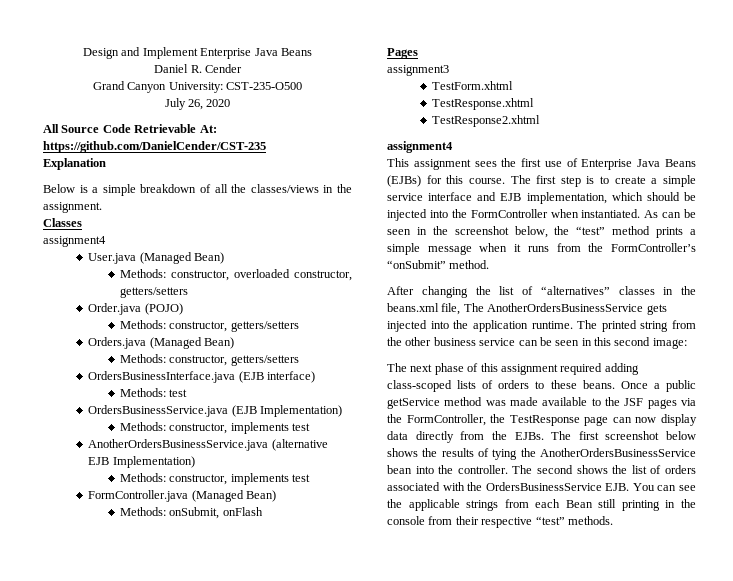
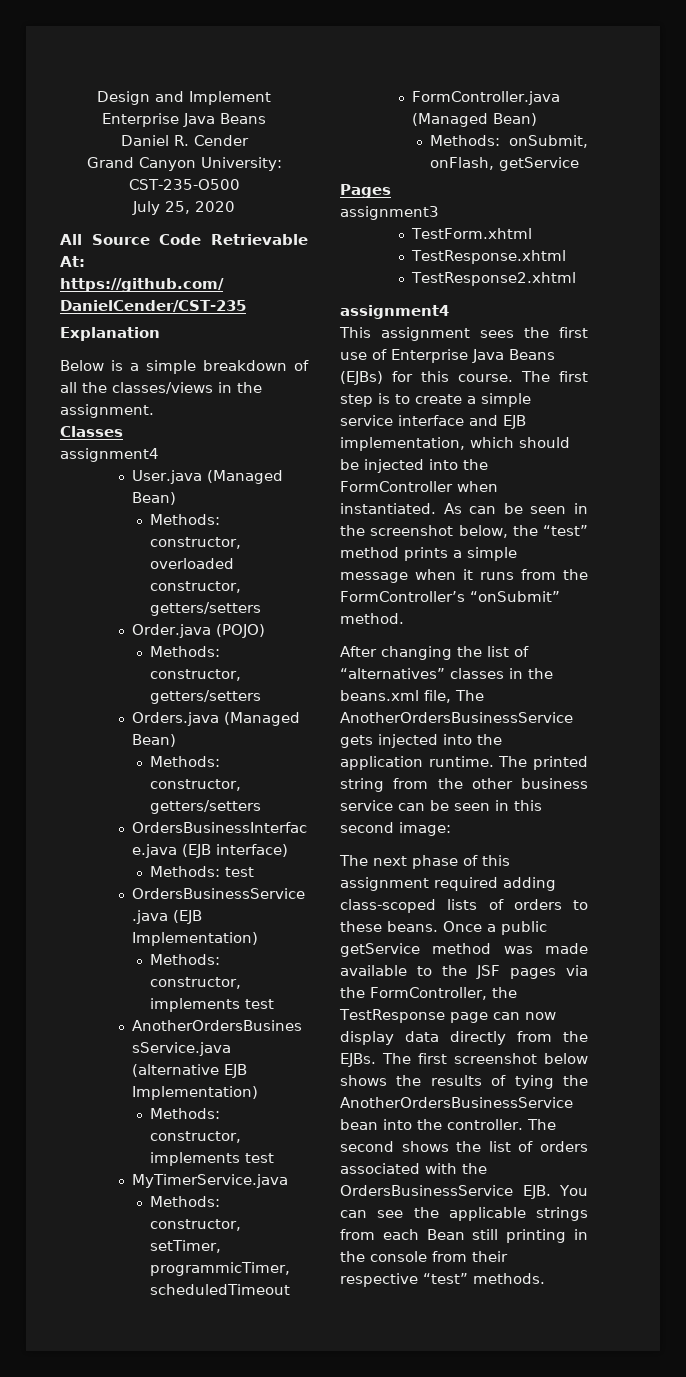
- July 26, 2020
+ July 25, 2020
+ MyTimerService.java
+ Methods: constructor, setTimer, programmicTimer, scheduledTimeout
- Methods: onSubmit, onFlash
+ Methods: onSubmit, onFlash, getService

